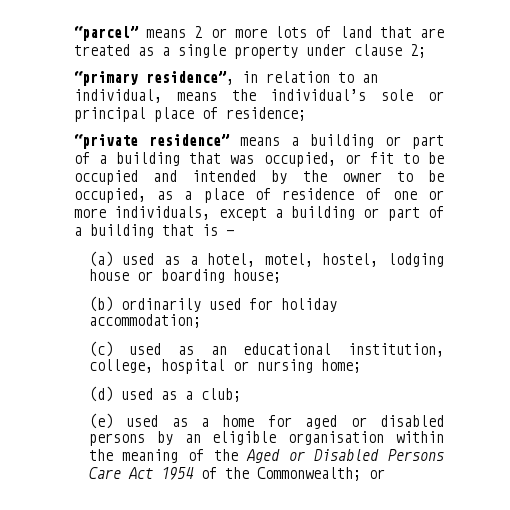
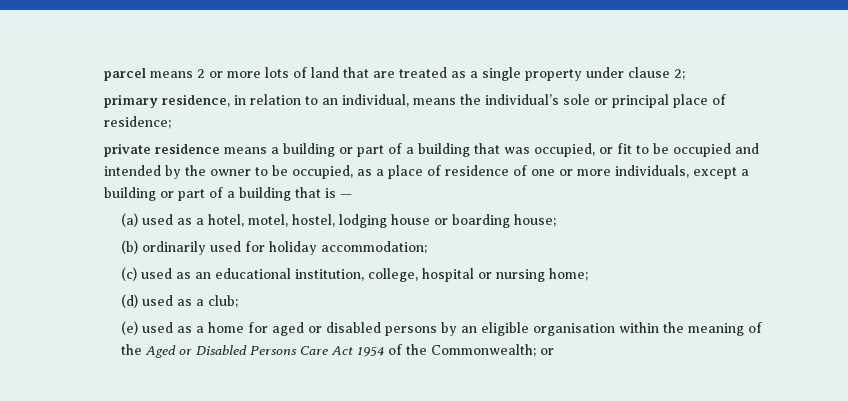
- “parcel” means 2 or more lots of land that are treated as a single property under clause 2;
+ parcel means 2 or more lots of land that are treated as a single property under clause 2;
- “primary residence”, in relation to an individual, means the individual’s sole or principal place of residence;
+ primary residence, in relation to an individual, means the individual’s sole or principal place of residence;
- “private residence” means a building or part of a building that was occupied, or fit to be occupied and intended by the owner to be occupied, as a place of residence of one or more individuals, except a building or part of a building that is —
+ private residence means a building or part of a building that was occupied, or fit to be occupied and intended by the owner to be occupied, as a place of residence of one or more individuals, except a building or part of a building that is —

